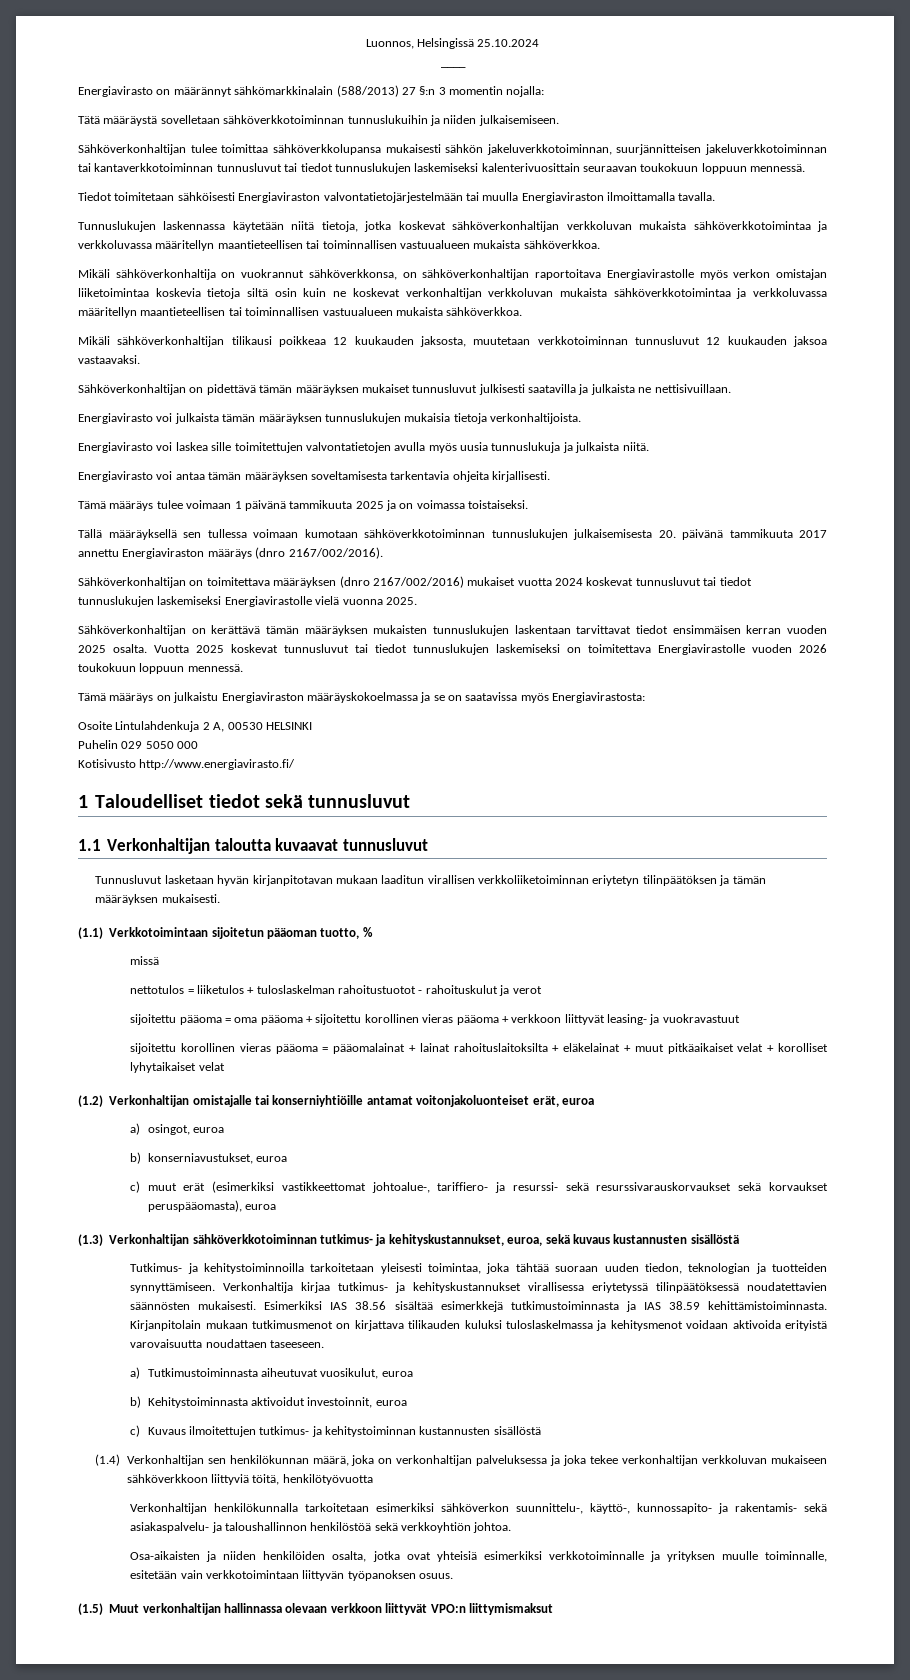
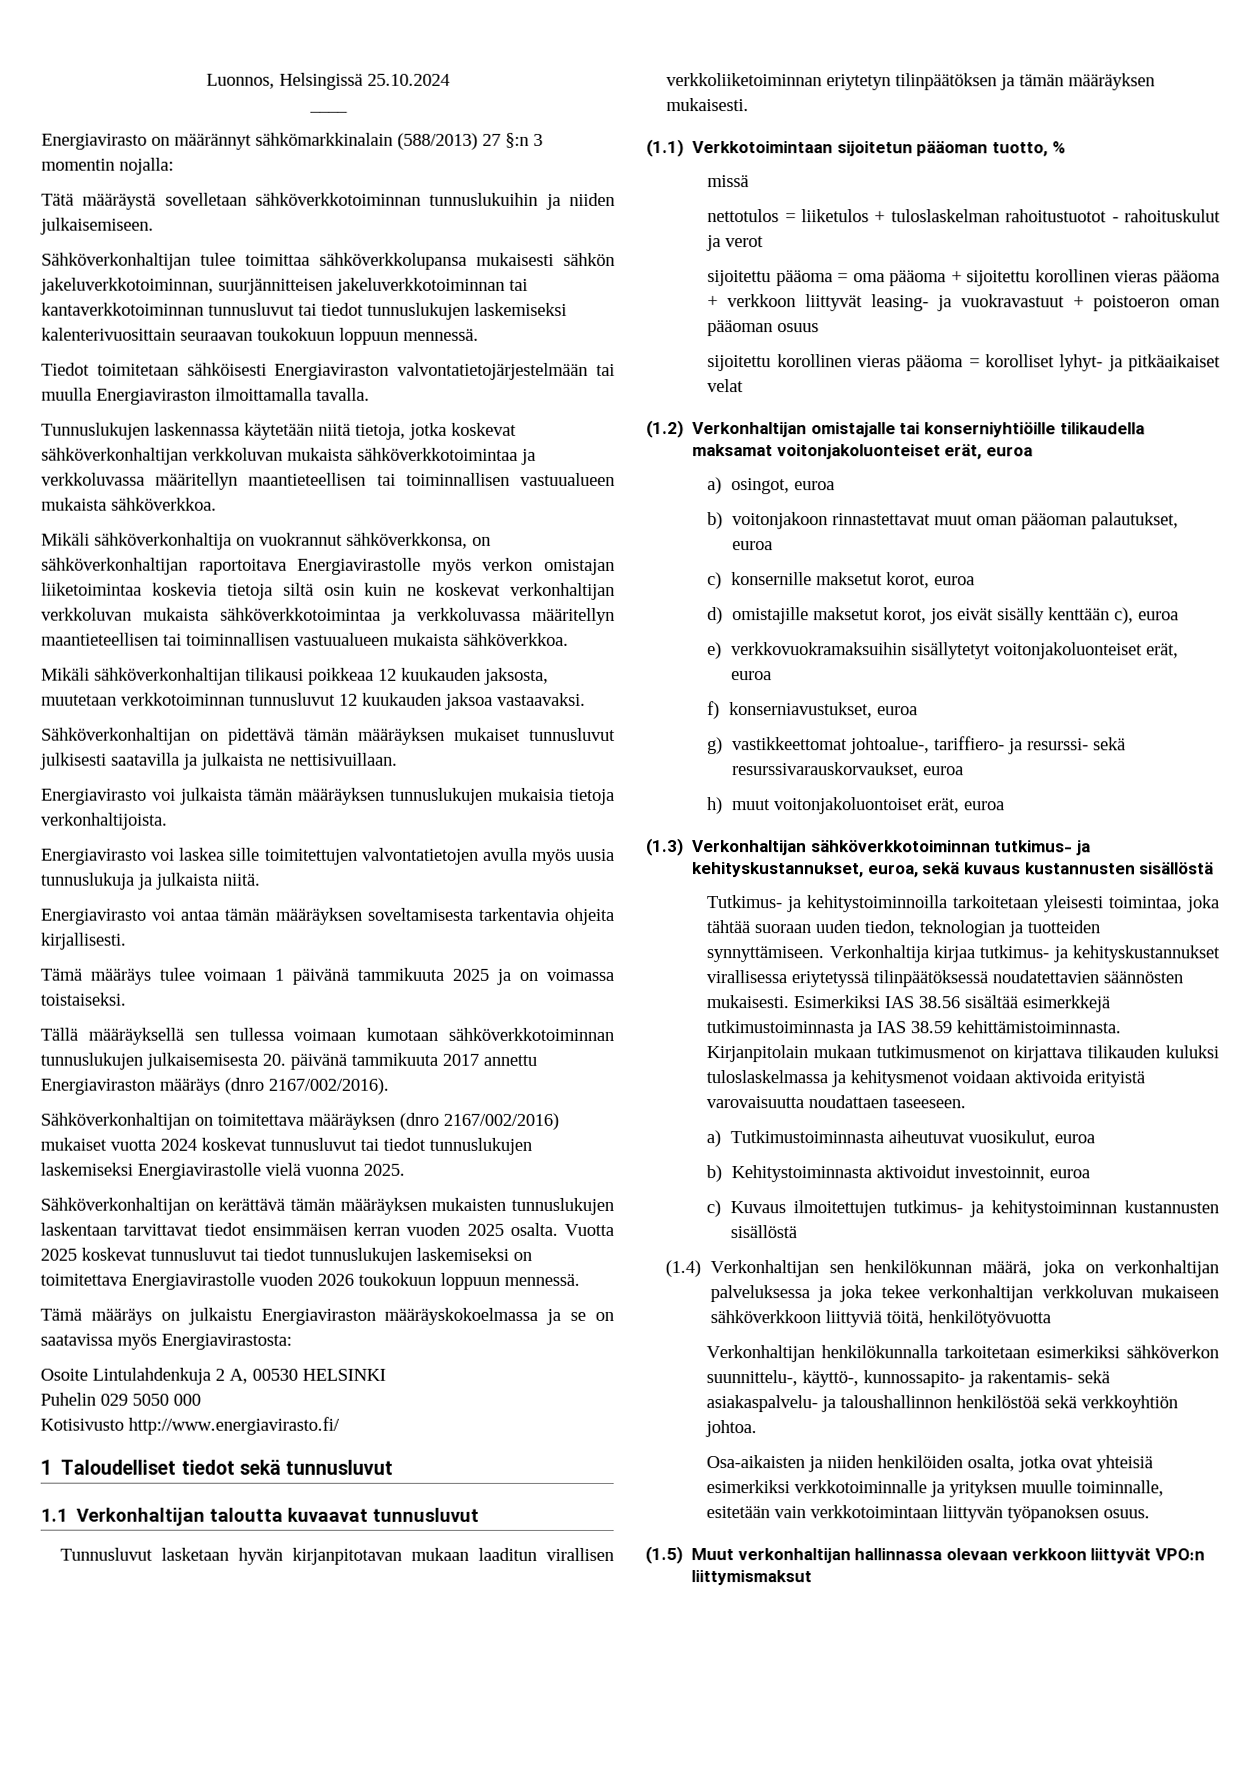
- sijoitettu pääoma = oma pääoma + sijoitettu korollinen vieras pääoma + verkkoon liittyvät leasing- ja vuokravastuut
+ sijoitettu pääoma = oma pääoma + sijoitettu korollinen vieras pääoma + verkkoon liittyvät leasing- ja vuokravastuut + poistoeron oman pääoman osuus
- sijoitettu korollinen vieras pääoma = pääomalainat + lainat rahoituslaitoksilta + eläkelainat + muut pitkäaikaiset velat + korolliset lyhytaikaiset velat
+ sijoitettu korollinen vieras pääoma = korolliset lyhyt- ja pitkäaikaiset velat
- (1.2) Verkonhaltijan omistajalle tai konserniyhtiöille antamat voitonjakoluonteiset erät, euroa
+ (1.2) Verkonhaltijan omistajalle tai konserniyhtiöille tilikaudella maksamat voitonjakoluonteiset erät, euroa
- b) konserniavustukset, euroa
- c) muut erät (esimerkiksi vastikkeettomat johtoalue-, tariffiero- ja resurssi- sekä resurssivarauskorvaukset sekä korvaukset peruspääomasta), euroa
+ b) voitonjakoon rinnastettavat muut oman pääoman palautukset, euroa
+ c) konsernille maksetut korot, euroa
+ d) omistajille maksetut korot, jos eivät sisälly kenttään c), euroa
+ e) verkkovuokramaksuihin sisällytetyt voitonjakoluonteiset erät, euroa
+ f) konserniavustukset, euroa
+ g) vastikkeettomat johtoalue-, tariffiero- ja resurssi- sekä resurssivarauskorvaukset, euroa
+ h) muut voitonjakoluontoiset erät, euroa

